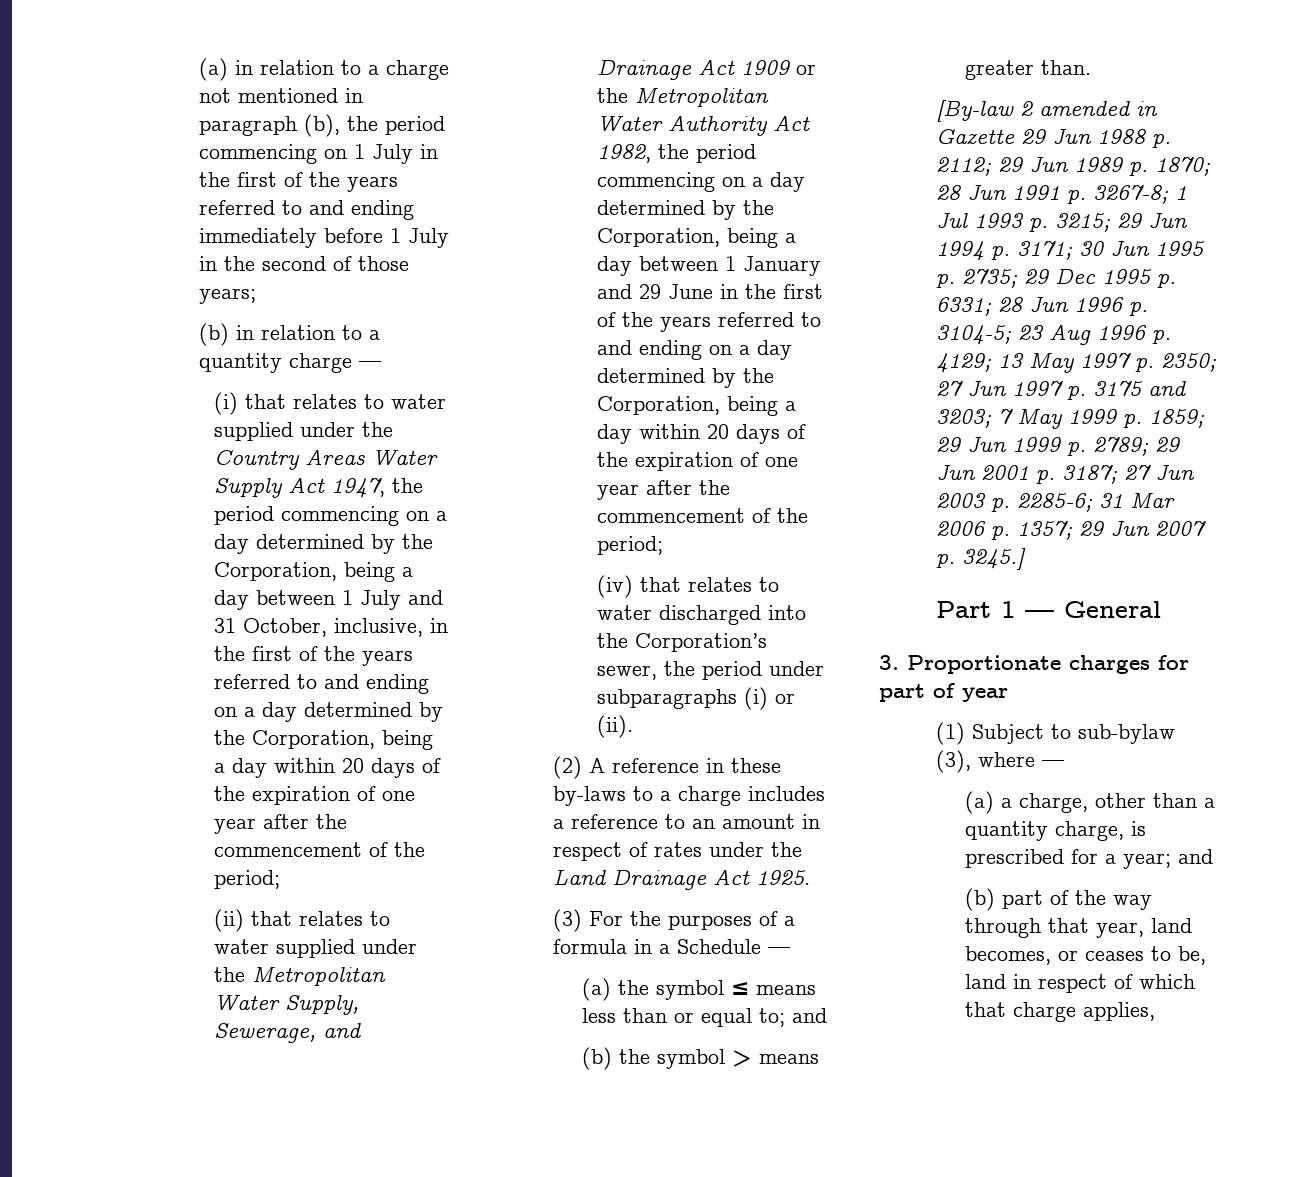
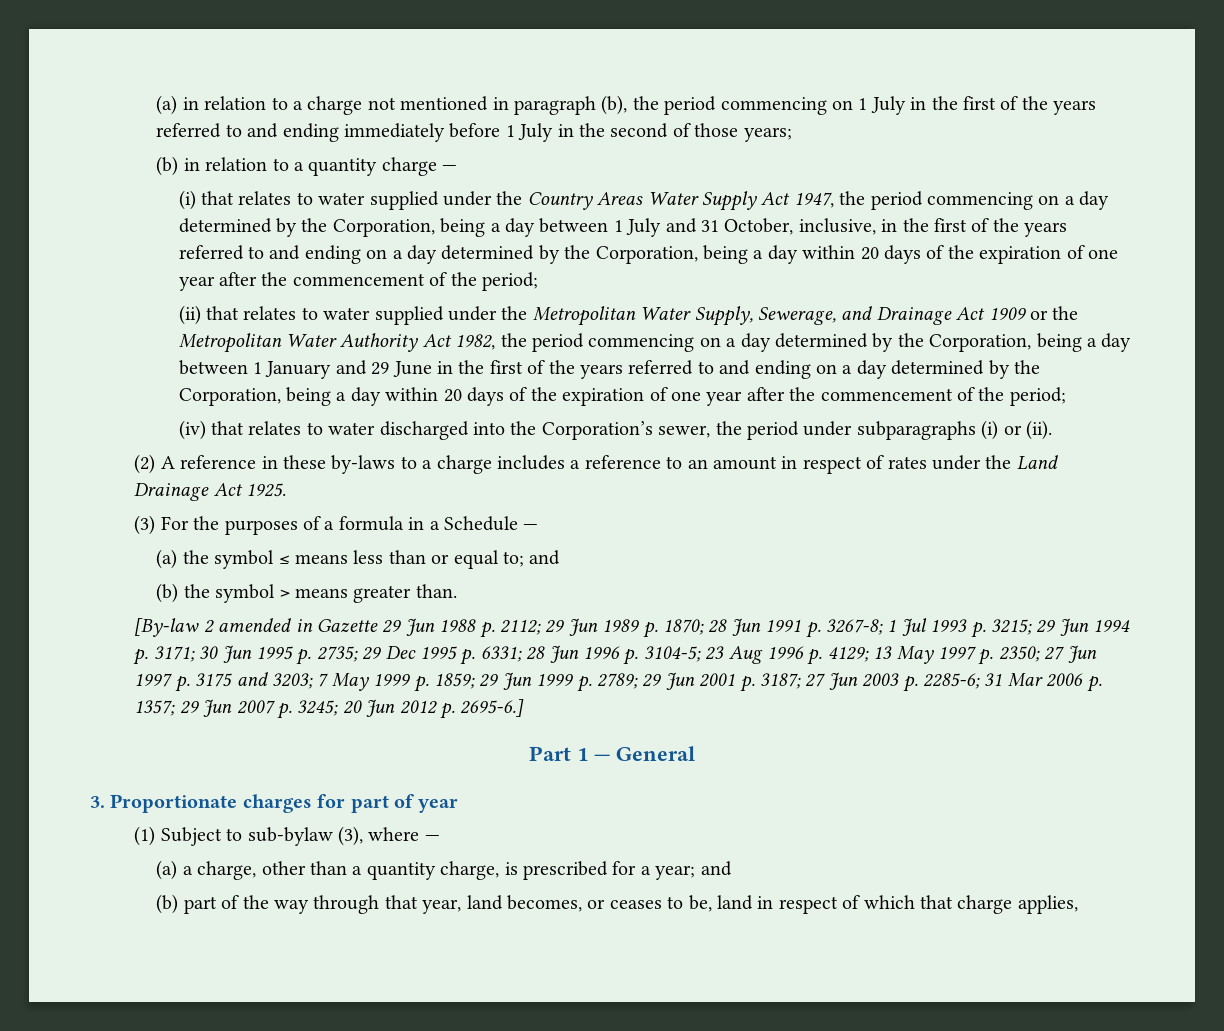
- 29 Jun 2007 p. 3245.]
+ 29 Jun 2007 p. 3245; 20 Jun 2012 p. 2695-6.]

